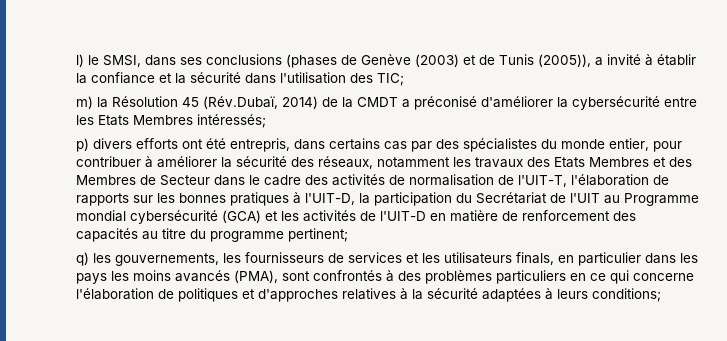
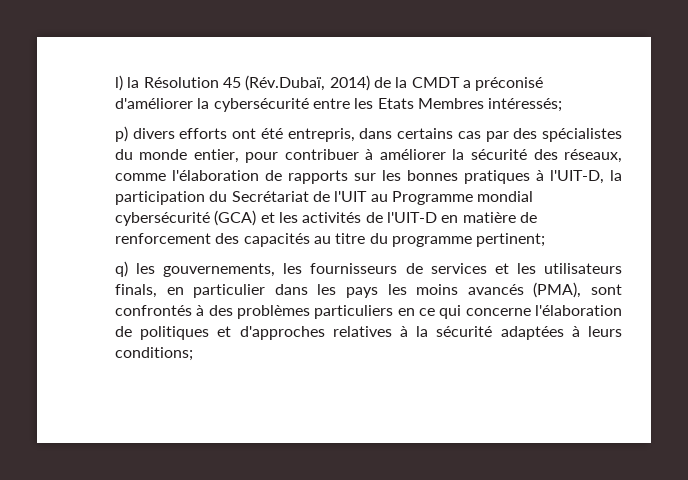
- l) le SMSI, dans ses conclusions (phases de Genève (2003) et de Tunis (2005)), a invité à établir la confiance et la sécurité dans l'utilisation des TIC;
- m) la Résolution 45 (Rév.Dubaï, 2014) de la CMDT a préconisé d'améliorer la cybersécurité entre les Etats Membres intéressés;
+ l) la Résolution 45 (Rév.Dubaï, 2014) de la CMDT a préconisé d'améliorer la cybersécurité entre les Etats Membres intéressés;
- p) divers efforts ont été entrepris, dans certains cas par des spécialistes du monde entier, pour contribuer à améliorer la sécurité des réseaux, notamment les travaux des Etats Membres et des Membres de Secteur dans le cadre des activités de normalisation de l'UIT-T, l'élaboration de rapports sur les bonnes pratiques à l'UIT-D, la participation du Secrétariat de l'UIT au Programme mondial cybersécurité (GCA) et les activités de l'UIT-D en matière de renforcement des capacités au titre du programme pertinent;
+ p) divers efforts ont été entrepris, dans certains cas par des spécialistes du monde entier, pour contribuer à améliorer la sécurité des réseaux, comme l'élaboration de rapports sur les bonnes pratiques à l'UIT-D, la participation du Secrétariat de l'UIT au Programme mondial cybersécurité (GCA) et les activités de l'UIT-D en matière de renforcement des capacités au titre du programme pertinent;

